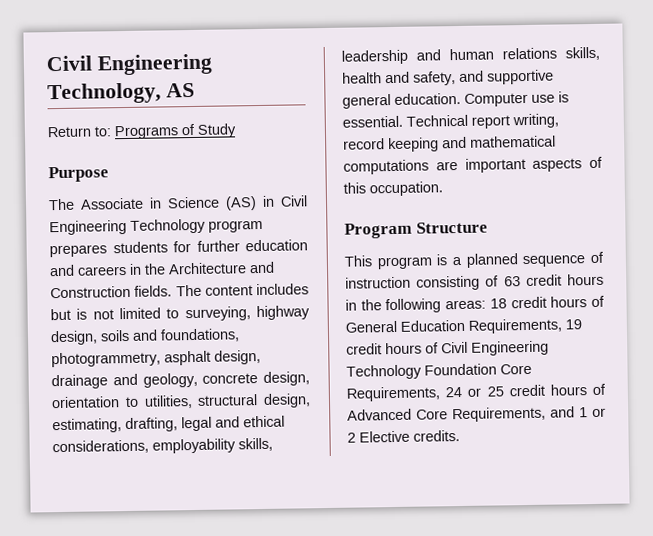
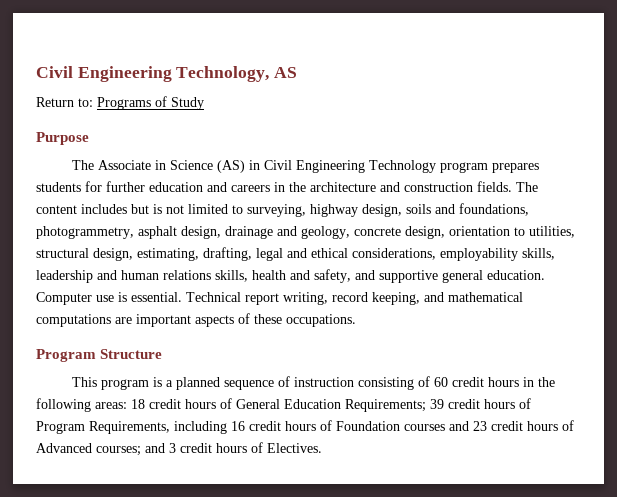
- The Associate in Science (AS) in Civil Engineering Technology program prepares students for further education and careers in the Architecture and Construction fields.
+ The Associate in Science (AS) in Civil Engineering Technology program prepares students for further education and careers in the architecture and construction fields.
- Technical report writing, record keeping and mathematical computations are important aspects of this occupation.
+ Technical report writing, record keeping, and mathematical computations are important aspects of these occupations.
- This program is a planned sequence of instruction consisting of 63 credit hours in the following areas: 18 credit hours of General Education Requirements, 19 credit hours of Civil Engineering Technology Foundation Core Requirements, 24 or 25 credit hours of Advanced Core Requirements, and 1 or 2 Elective credits.
+ This program is a planned sequence of instruction consisting of 60 credit hours in the following areas: 18 credit hours of General Education Requirements; 39 credit hours of Program Requirements, including 16 credit hours of Foundation courses and 23 credit hours of Advanced courses; and 3 credit hours of Electives.

